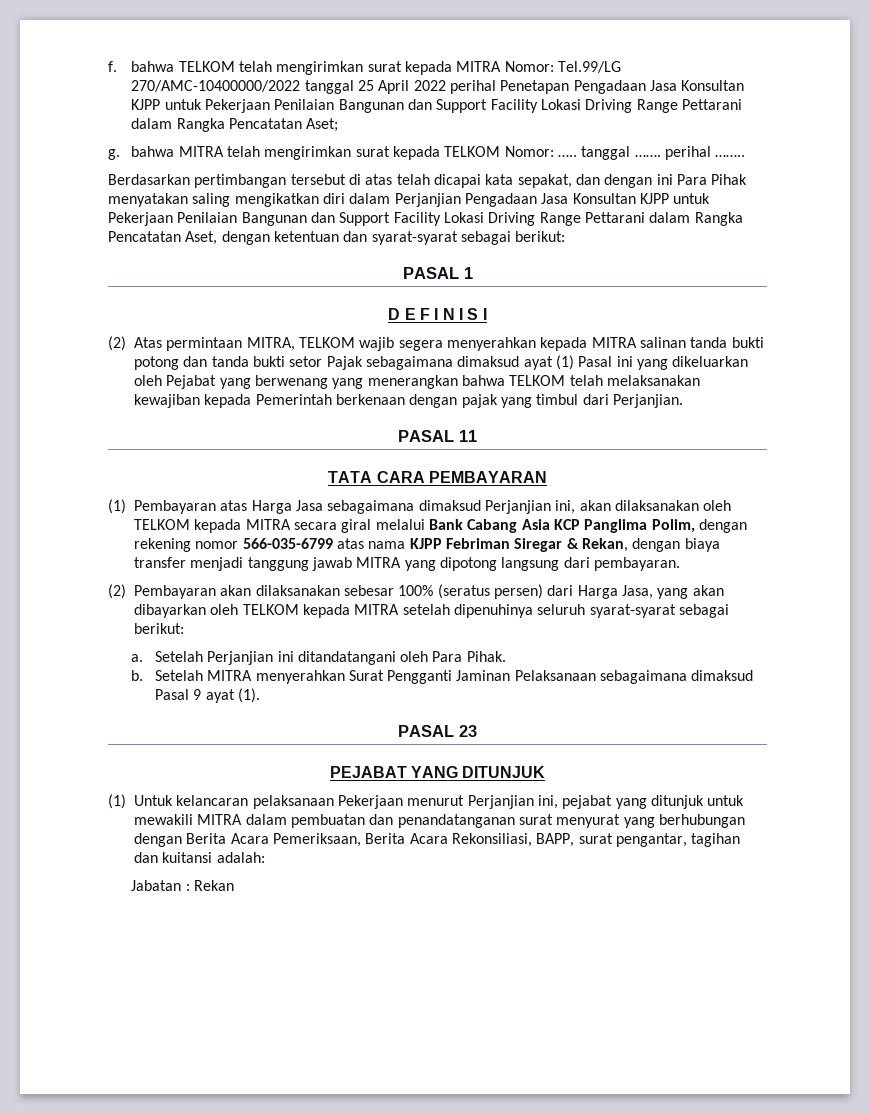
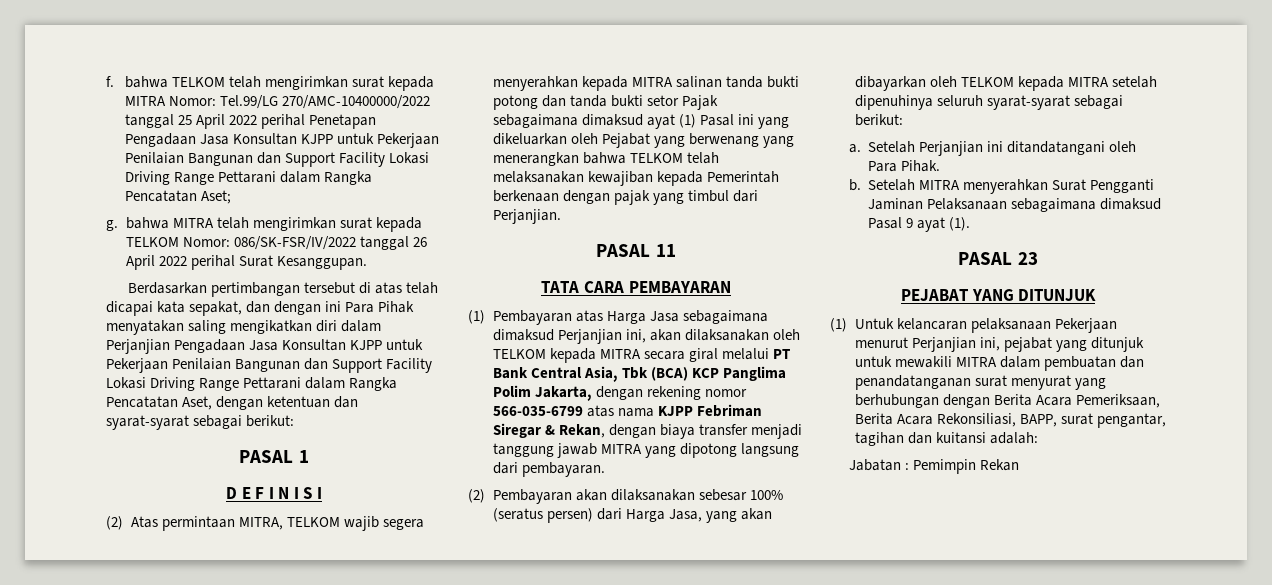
- g. bahwa MITRA telah mengirimkan surat kepada TELKOM Nomor: ….. tanggal ……. perihal ……..
+ g. bahwa MITRA telah mengirimkan surat kepada TELKOM Nomor: 086/SK-FSR/IV/2022 tanggal 26 April 2022 perihal Surat Kesanggupan.
- (1) Pembayaran atas Harga Jasa sebagaimana dimaksud Perjanjian ini, akan dilaksanakan oleh TELKOM kepada MITRA secara giral melalui Bank Cabang Asia KCP Panglima Polim, dengan rekening nomor 566-035-6799 atas nama KJPP Febriman Siregar & Rekan, dengan biaya transfer menjadi tanggung jawab MITRA yang dipotong langsung dari pembayaran.
+ (1) Pembayaran atas Harga Jasa sebagaimana dimaksud Perjanjian ini, akan dilaksanakan oleh TELKOM kepada MITRA secara giral melalui PT Bank Central Asia, Tbk (BCA) KCP Panglima Polim Jakarta, dengan rekening nomor 566-035-6799 atas nama KJPP Febriman Siregar & Rekan, dengan biaya transfer menjadi tanggung jawab MITRA yang dipotong langsung dari pembayaran.
- Jabatan : Rekan
+ Jabatan : Pemimpin Rekan

